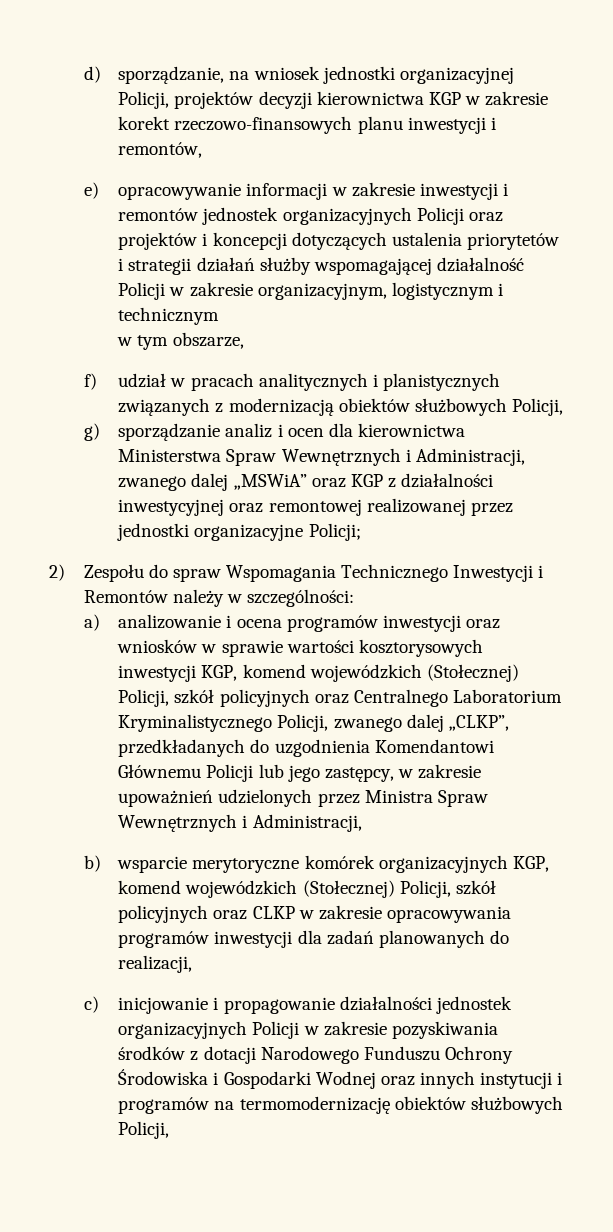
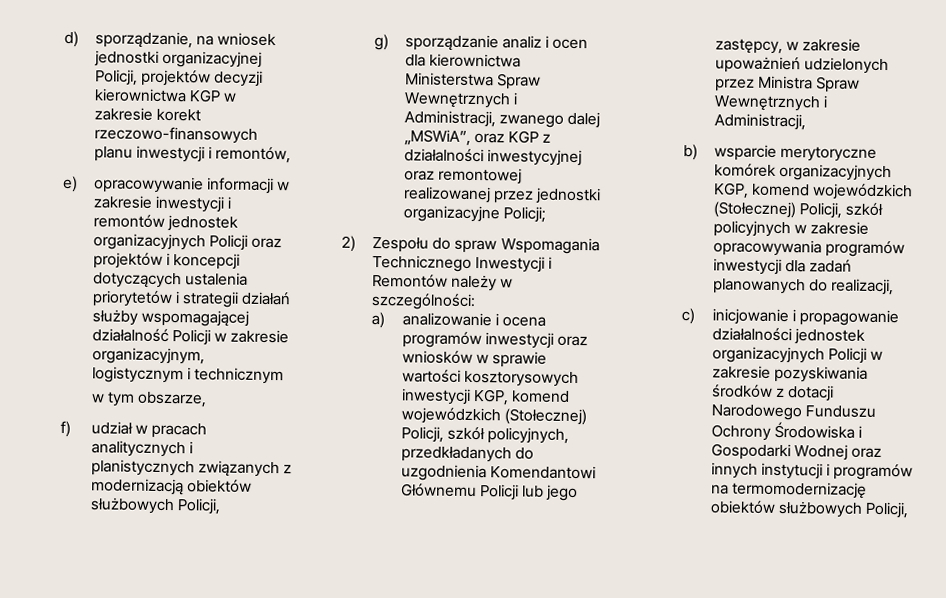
- g) sporządzanie analiz i ocen dla kierownictwa Ministerstwa Spraw Wewnętrznych i Administracji, zwanego dalej „MSWiA” oraz KGP z działalności inwestycyjnej oraz remontowej realizowanej przez jednostki organizacyjne Policji;
+ g) sporządzanie analiz i ocen dla kierownictwa Ministerstwa Spraw Wewnętrznych i Administracji, zwanego dalej „MSWiA”, oraz KGP z działalności inwestycyjnej oraz remontowej realizowanej przez jednostki organizacyjne Policji;
- a) analizowanie i ocena programów inwestycji oraz wniosków w sprawie wartości kosztorysowych inwestycji KGP, komend wojewódzkich (Stołecznej) Policji, szkół policyjnych oraz Centralnego Laboratorium Kryminalistycznego Policji, zwanego dalej „CLKP”, przedkładanych do uzgodnienia Komendantowi Głównemu Policji lub jego zastępcy, w zakresie upoważnień udzielonych przez Ministra Spraw Wewnętrznych i Administracji,
+ a) analizowanie i ocena programów inwestycji oraz wniosków w sprawie wartości kosztorysowych inwestycji KGP, komend wojewódzkich (Stołecznej) Policji, szkół policyjnych, przedkładanych do uzgodnienia Komendantowi Głównemu Policji lub jego zastępcy, w zakresie upoważnień udzielonych przez Ministra Spraw Wewnętrznych i Administracji,
- b) wsparcie merytoryczne komórek organizacyjnych KGP, komend wojewódzkich (Stołecznej) Policji, szkół policyjnych oraz CLKP w zakresie opracowywania programów inwestycji dla zadań planowanych do realizacji,
+ b) wsparcie merytoryczne komórek organizacyjnych KGP, komend wojewódzkich (Stołecznej) Policji, szkół policyjnych w zakresie opracowywania programów inwestycji dla zadań planowanych do realizacji,

